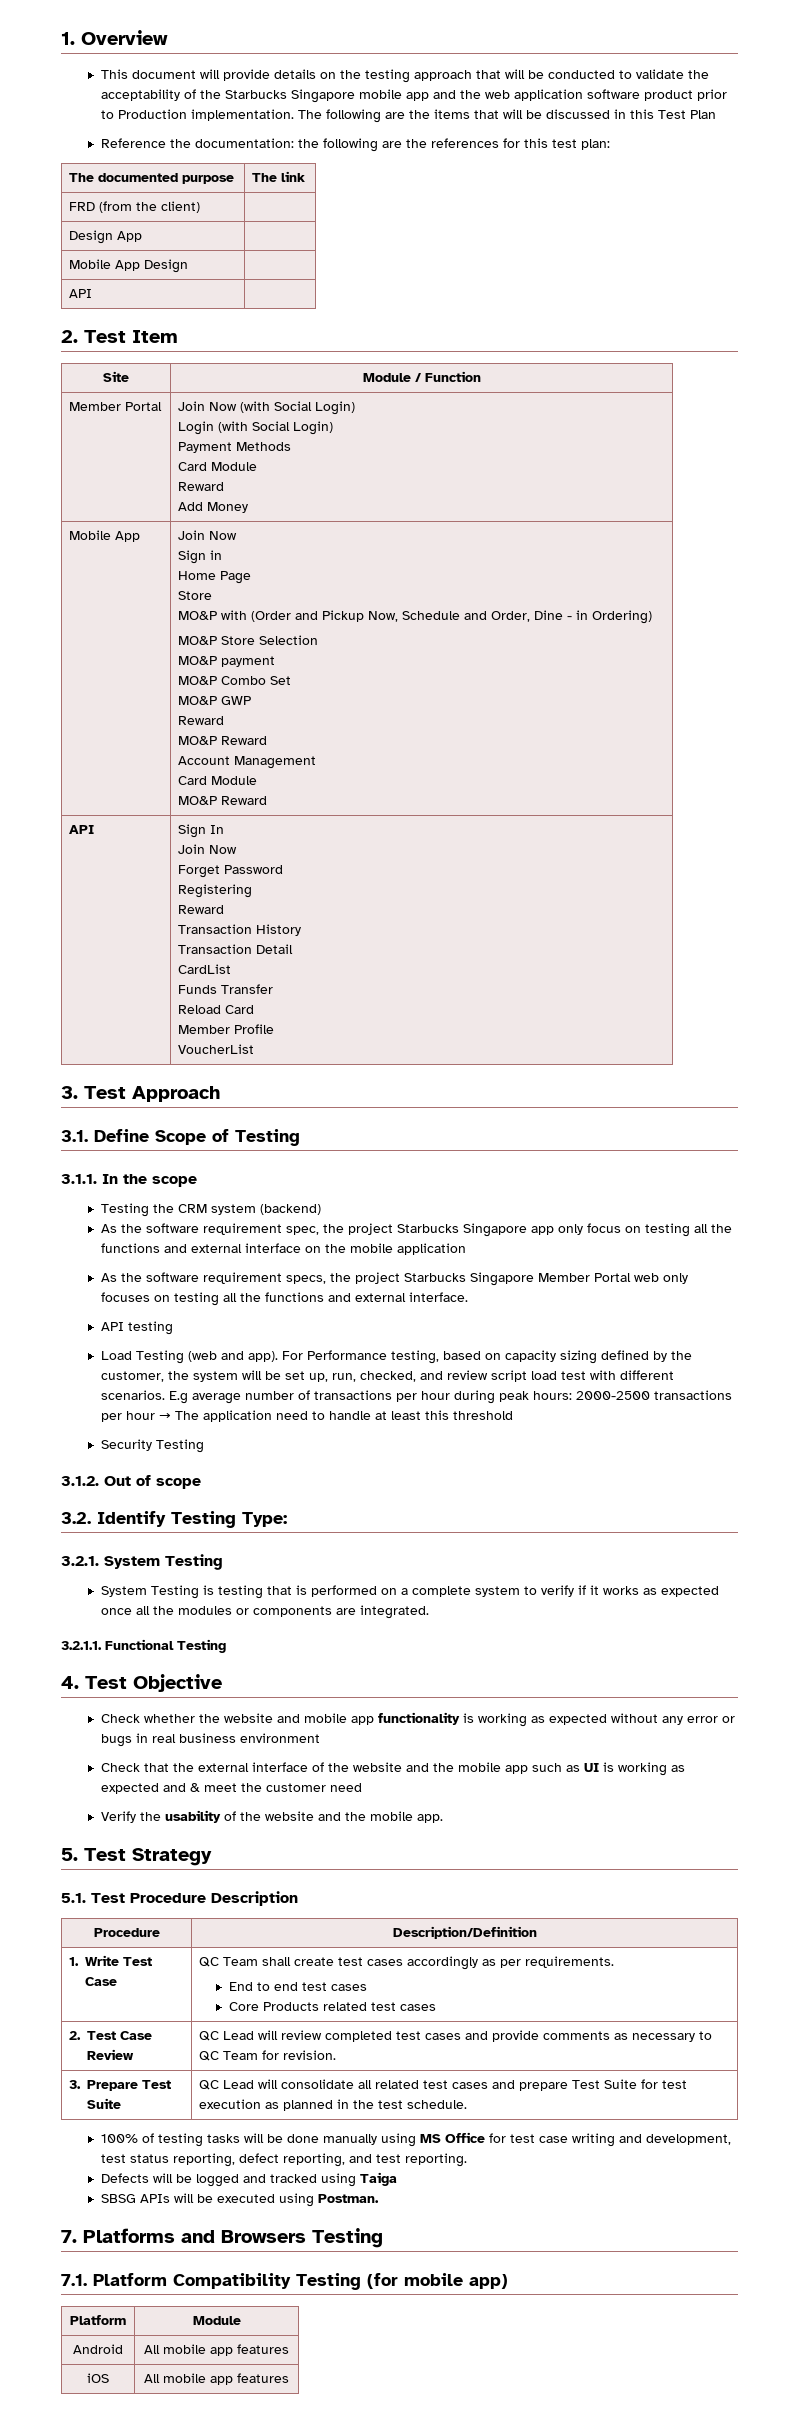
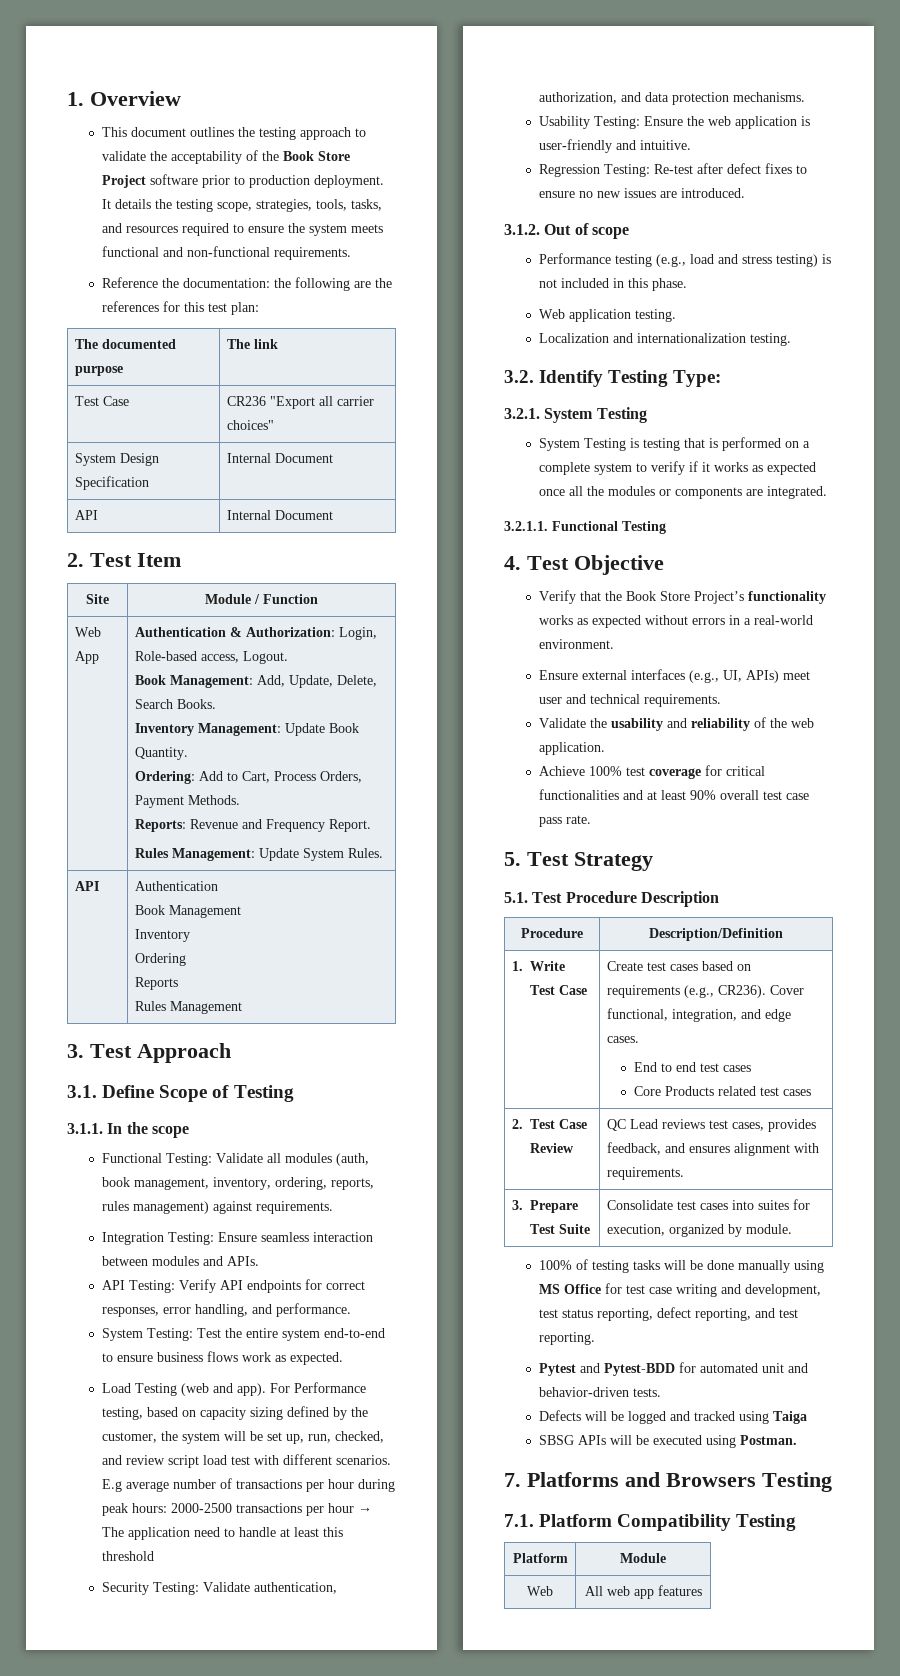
- This document will provide details on the testing approach that will be conducted to validate the acceptability of the Starbucks Singapore mobile app and the web application software product prior to Production implementation. The following are the items that will be discussed in this Test Plan
+ This document outlines the testing approach to validate the acceptability of the Book Store Project software prior to production deployment. It details the testing scope, strategies, tools, tasks, and resources required to ensure the system meets functional and non-functional requirements.
- FRD (from the client) |
- Design App |
- Mobile App Design |
- API |
+ Test Case | CR236 "Export all carrier choices"
+ System Design Specification | Internal Document
+ API | Internal Document
- Member Portal | Join Now (with Social Login)
- Login (with Social Login)
- Payment Methods
- Card Module
- Reward
- Add Money
- Mobile App | Join Now
- Sign in
- Home Page
- Store
- MO&P with (Order and Pickup Now, Schedule and Order, Dine - in Ordering)
- MO&P Store Selection
- MO&P payment
- MO&P Combo Set
- MO&P GWP
- Reward
- MO&P Reward
- Account Management
- Card Module
- MO&P Reward
- API | Sign In
- Join Now
- Forget Password
- Registering
- Reward
- Transaction History
- Transaction Detail
- CardList
- Funds Transfer
- Reload Card
- Member Profile
- VoucherList
+ Web App | Authentication & Authorization: Login, Role-based access, Logout.
+ Book Management: Add, Update, Delete, Search Books.
+ Inventory Management: Update Book Quantity.
+ Ordering: Add to Cart, Process Orders, Payment Methods.
+ Reports: Revenue and Frequency Report.
+ Rules Management: Update System Rules.
+ API | Authentication
+ Book Management
+ Inventory
+ Ordering
+ Reports
+ Rules Management
- Testing the CRM system (backend)
- As the software requirement spec, the project Starbucks Singapore app only focus on testing all the functions and external interface on the mobile application
- As the software requirement specs, the project Starbucks Singapore Member Portal web only focuses on testing all the functions and external interface.
- API testing
+ Functional Testing: Validate all modules (auth, book management, inventory, ordering, reports, rules management) against requirements.
+ Integration Testing: Ensure seamless interaction between modules and APIs.
+ API Testing: Verify API endpoints for correct responses, error handling, and performance.
+ System Testing: Test the entire system end-to-end to ensure business flows work as expected.
- Security Testing
+ Security Testing: Validate authentication, authorization, and data protection mechanisms.
+ Usability Testing: Ensure the web application is user-friendly and intuitive.
+ Regression Testing: Re-test after defect fixes to ensure no new issues are introduced.
  3.1.2. Out of scope
+ Performance testing (e.g., load and stress testing) is not included in this phase.
+ Web application testing.
+ Localization and internationalization testing.
- Check whether the website and mobile app functionality is working as expected without any error or bugs in real business environment
- Check that the external interface of the website and the mobile app such as UI is working as expected and & meet the customer need
- Verify the usability of the website and the mobile app.
+ Verify that the Book Store Project’s functionality works as expected without errors in a real-world environment.
+ Ensure external interfaces (e.g., UI, APIs) meet user and technical requirements.
+ Validate the usability and reliability of the web application.
+ Achieve 100% test coverage for critical functionalities and at least 90% overall test case pass rate.
- 1. Write Test Case | QC Team shall create test cases accordingly as per requirements.
+ 1. Write Test Case | Create test cases based on requirements (e.g., CR236). Cover functional, integration, and edge cases.
- 2. Test Case Review | QC Lead will review completed test cases and provide comments as necessary to QC Team for revision.
- 3. Prepare Test Suite | QC Lead will consolidate all related test cases and prepare Test Suite for test execution as planned in the test schedule.
+ 2. Test Case Review | QC Lead reviews test cases, provides feedback, and ensures alignment with requirements.
+ 3. Prepare Test Suite | Consolidate test cases into suites for execution, organized by module.
+ Pytest and Pytest-BDD for automated unit and behavior-driven tests.
- 7.1. Platform Compatibility Testing (for mobile app)
+ 7.1. Platform Compatibility Testing
- Android | All mobile app features
- iOS | All mobile app features
+ Web | All web app features

